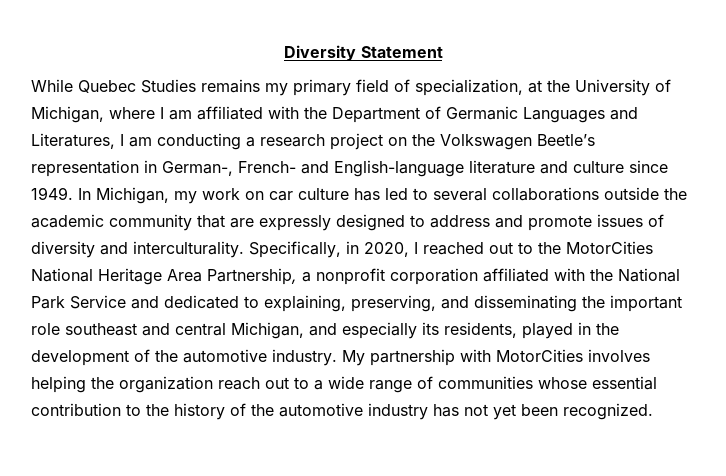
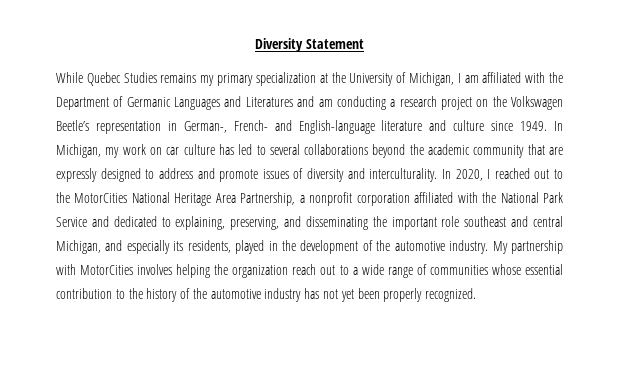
- While Quebec Studies remains my primary field of specialization, at the University of Michigan, where I am affiliated with the Department of Germanic Languages and Literatures, I am conducting a research project on the Volkswagen Beetle’s representation in German-, French- and English-language literature and culture since 1949.
+ While Quebec Studies remains my primary specialization at the University of Michigan, I am affiliated with the Department of Germanic Languages and Literatures and am conducting a research project on the Volkswagen Beetle’s representation in German-, French- and English-language literature and culture since 1949.
- In Michigan, my work on car culture has led to several collaborations outside the academic community that are expressly designed to address and promote issues of diversity and interculturality.
+ In Michigan, my work on car culture has led to several collaborations beyond the academic community that are expressly designed to address and promote issues of diversity and interculturality.
- Specifically, in 2020, I reached out to the MotorCities National Heritage Area Partnership, a nonprofit corporation affiliated with the National Park Service and dedicated to explaining, preserving, and disseminating the important role southeast and central Michigan, and especially its residents, played in the development of the automotive industry.
+ In 2020, I reached out to the MotorCities National Heritage Area Partnership, a nonprofit corporation affiliated with the National Park Service and dedicated to explaining, preserving, and disseminating the important role southeast and central Michigan, and especially its residents, played in the development of the automotive industry.
- My partnership with MotorCities involves helping the organization reach out to a wide range of communities whose essential contribution to the history of the automotive industry has not yet been recognized.
+ My partnership with MotorCities involves helping the organization reach out to a wide range of communities whose essential contribution to the history of the automotive industry has not yet been properly recognized.

